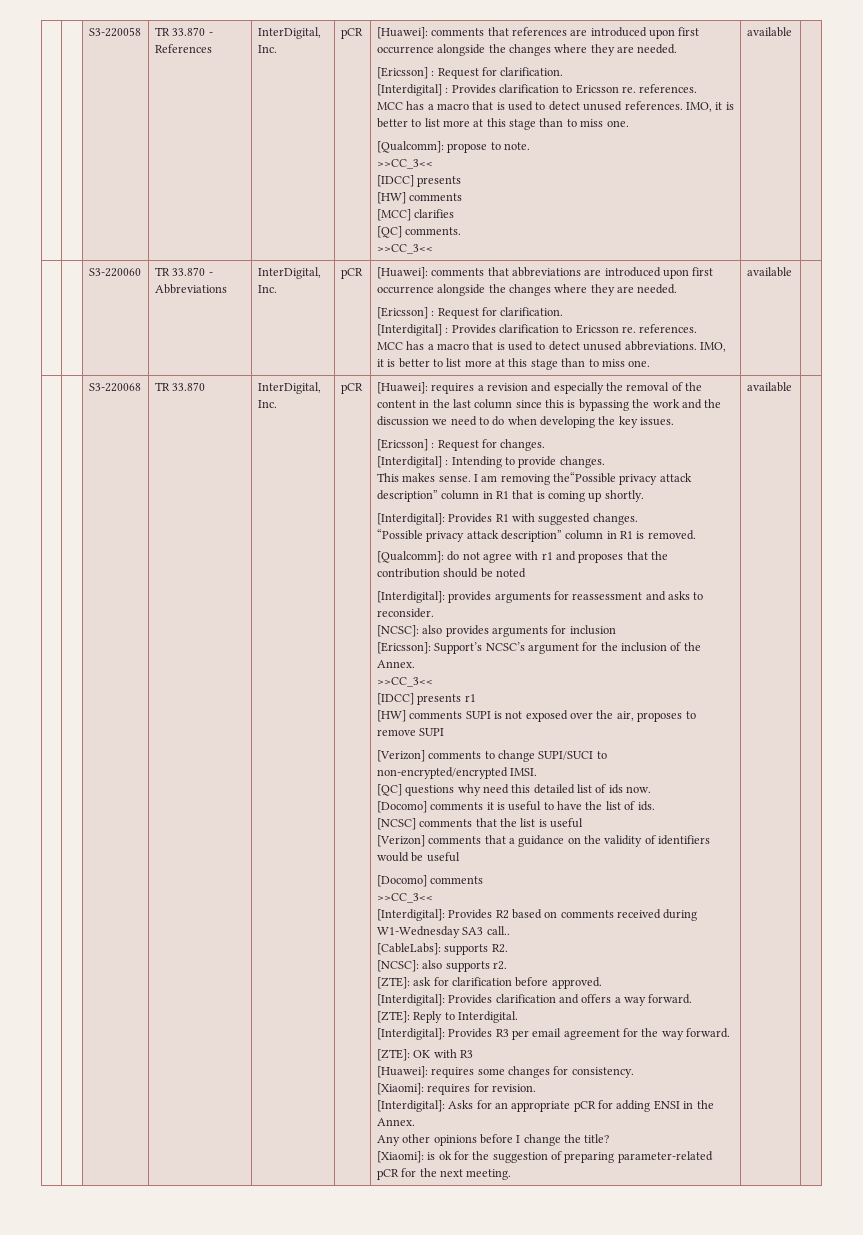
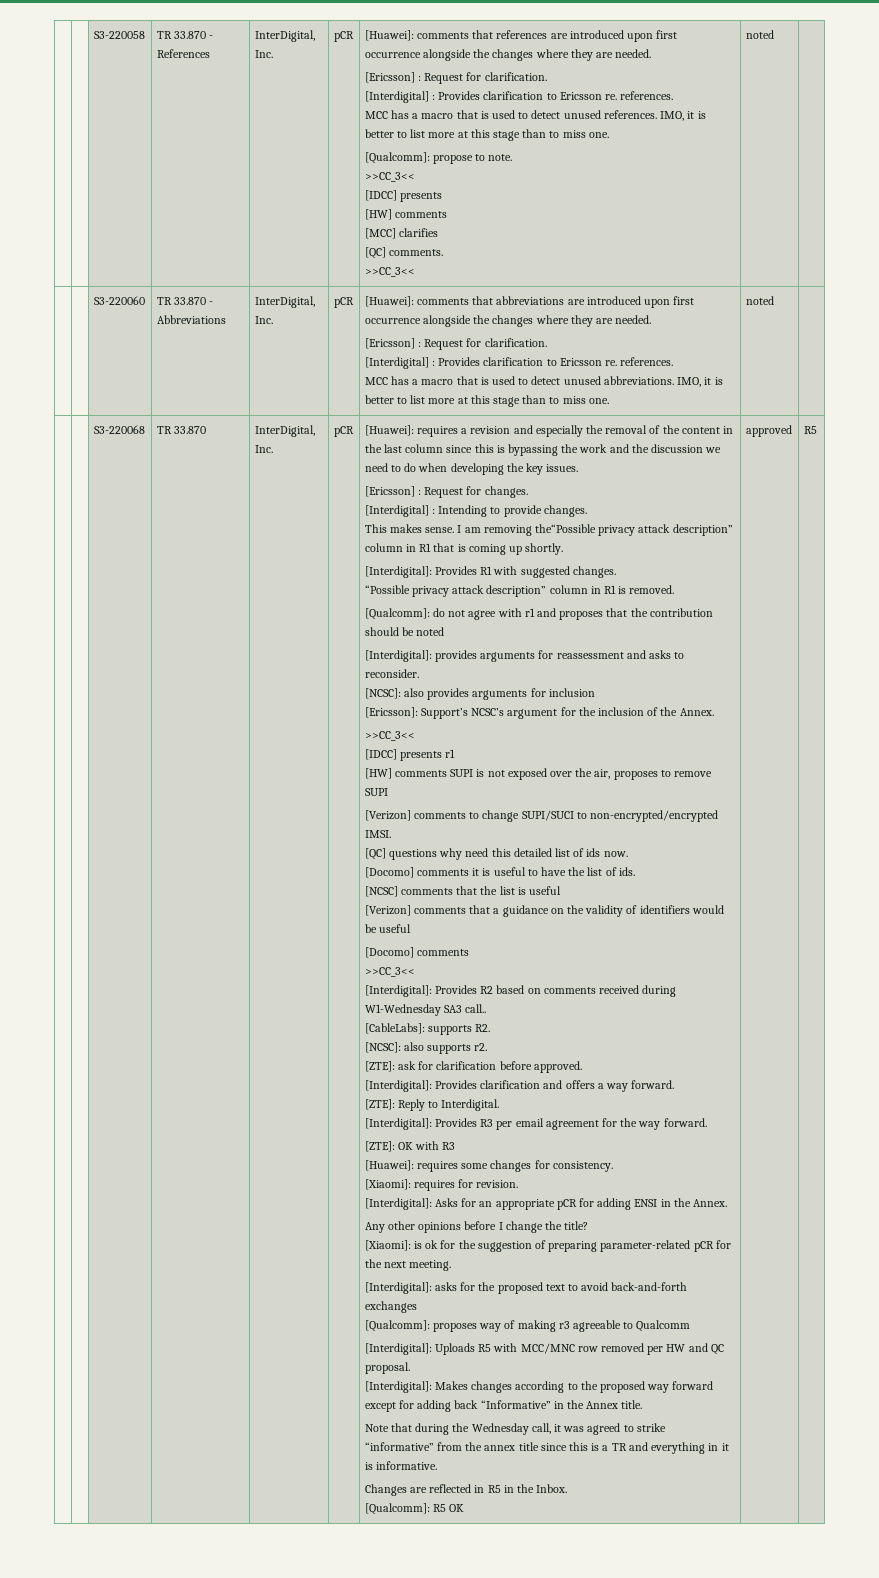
- >>CC_3<< | available
+ >>CC_3<< | noted
- IMO, it is better to list more at this stage than to miss one. | available
+ IMO, it is better to list more at this stage than to miss one. | noted
- [Xiaomi]: is ok for the suggestion of preparing parameter-related pCR for the next meeting. | available
+ [Xiaomi]: is ok for the suggestion of preparing parameter-related pCR for the next meeting.
+ [Interdigital]: asks for the proposed text to avoid back-and-forth exchanges
+ [Qualcomm]: proposes way of making r3 agreeable to Qualcomm
+ [Interdigital]: Uploads R5 with MCC/MNC row removed per HW and QC proposal.
+ [Interdigital]: Makes changes according to the proposed way forward except for adding back “Informative” in the Annex title.
+ Note that during the Wednesday call, it was agreed to strike “informative” from the annex title since this is a TR and everything in it is informative.
+ Changes are reflected in R5 in the Inbox.
+ [Qualcomm]: R5 OK | approved | R5

